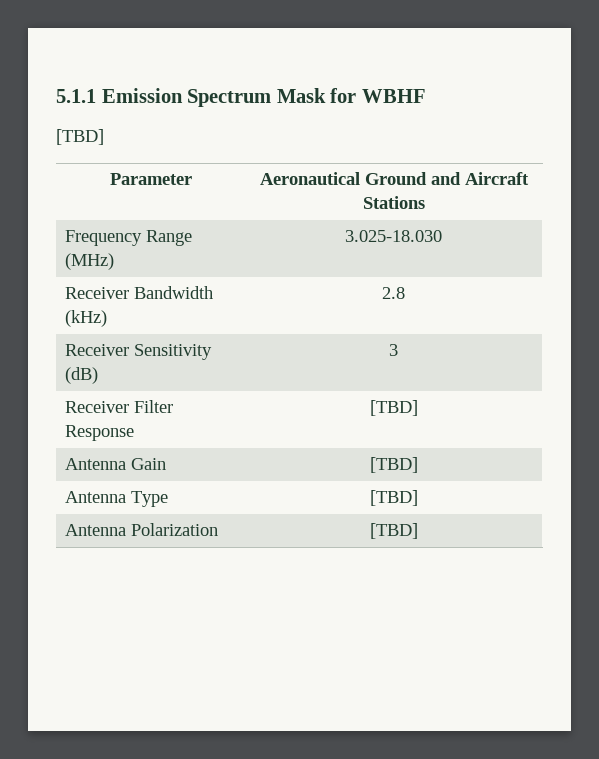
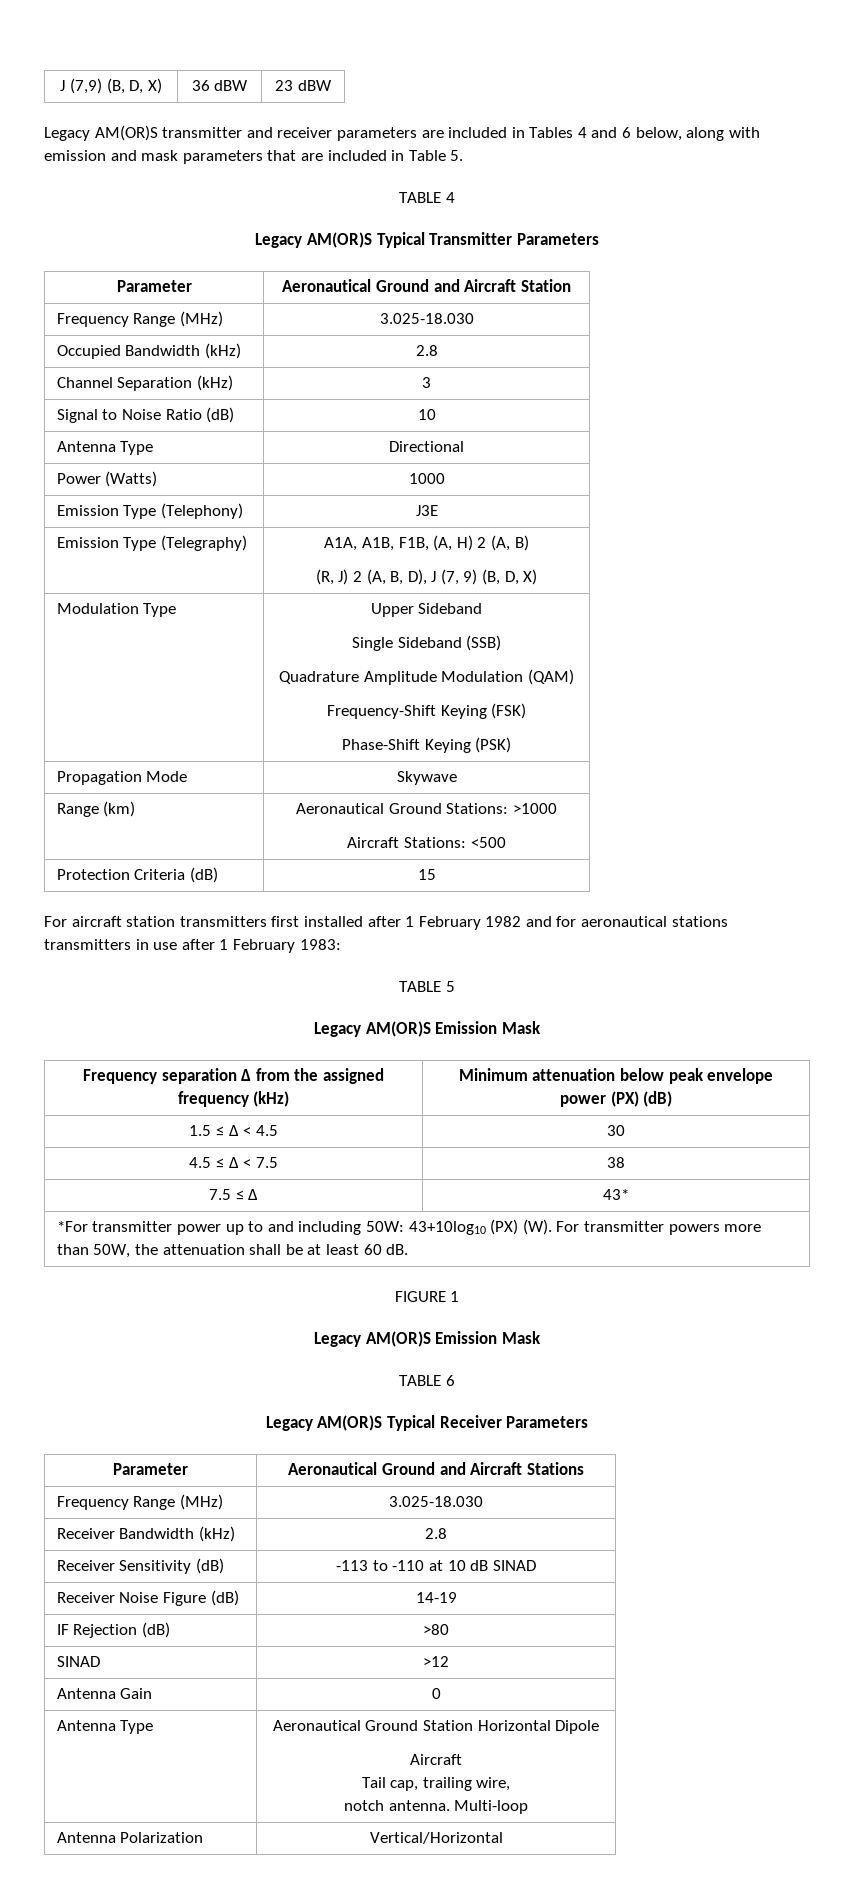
- 5.1.1 Emission Spectrum Mask for WBHF
- [TBD]
+ J (7,9) (B, D, X) | 36 dBW | 23 dBW
+ Legacy AM(OR)S transmitter and receiver parameters are included in Tables 4 and 6 below, along with emission and mask parameters that are included in Table 5.
+ TABLE 4
+ Legacy AM(OR)S Typical Transmitter Parameters
+ Parameter | Aeronautical Ground and Aircraft Station
+ Frequency Range (MHz) | 3.025-18.030
+ Occupied Bandwidth (kHz) | 2.8
+ Channel Separation (kHz) | 3
+ Signal to Noise Ratio (dB) | 10
+ Antenna Type | Directional
+ Power (Watts) | 1000
+ Emission Type (Telephony) | J3E
+ Emission Type (Telegraphy) | A1A, A1B, F1B, (A, H) 2 (A, B)
+ (R, J) 2 (A, B, D), J (7, 9) (B, D, X)
+ Modulation Type | Upper Sideband
+ Single Sideband (SSB)
+ Quadrature Amplitude Modulation (QAM)
+ Frequency-Shift Keying (FSK)
+ Phase-Shift Keying (PSK)
+ Propagation Mode | Skywave
+ Range (km) | Aeronautical Ground Stations: >1000
+ Aircraft Stations: <500
+ Protection Criteria (dB) | 15
+ For aircraft station transmitters first installed after 1 February 1982 and for aeronautical stations transmitters in use after 1 February 1983:
+ TABLE 5
+ Legacy AM(OR)S Emission Mask
+ Frequency separation Δ from the assigned frequency (kHz) | Minimum attenuation below peak envelope power (PX) (dB)
+ 1.5 ≤ Δ < 4.5 | 30
+ 4.5 ≤ Δ < 7.5 | 38
+ 7.5 ≤ Δ | 43*
+ *For transmitter power up to and including 50W: 43+10log10 (PX) (W). For transmitter powers more than 50W, the attenuation shall be at least 60 dB.
+ FIGURE 1
+ Legacy AM(OR)S Emission Mask
+ TABLE 6
+ Legacy AM(OR)S Typical Receiver Parameters
- Receiver Sensitivity (dB) | 3
- Receiver Filter Response | [TBD]
+ Receiver Sensitivity (dB) | -113 to -110 at 10 dB SINAD
+ Receiver Noise Figure (dB) | 14-19
+ IF Rejection (dB) | >80
+ SINAD | >12
- Antenna Gain | [TBD]
- Antenna Type | [TBD]
+ Antenna Gain | 0
+ Antenna Type | Aeronautical Ground Station Horizontal Dipole
+ Aircraft
+ Tail cap, trailing wire,
+ notch antenna. Multi-loop
- Antenna Polarization | [TBD]
+ Antenna Polarization | Vertical/Horizontal

